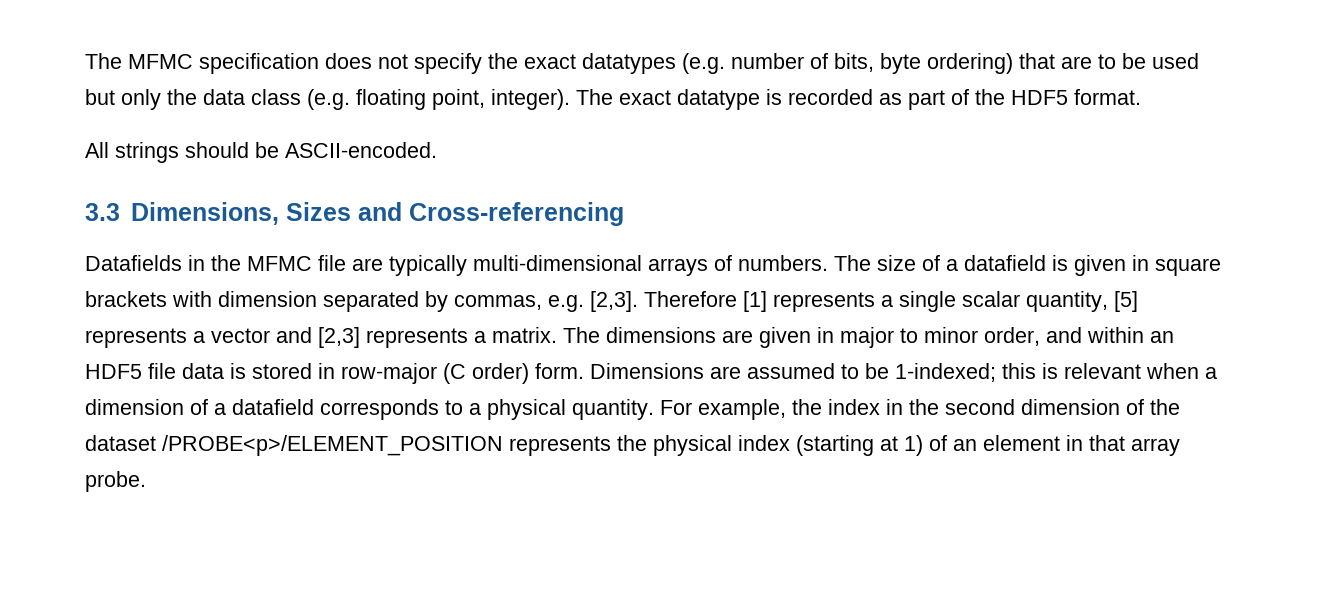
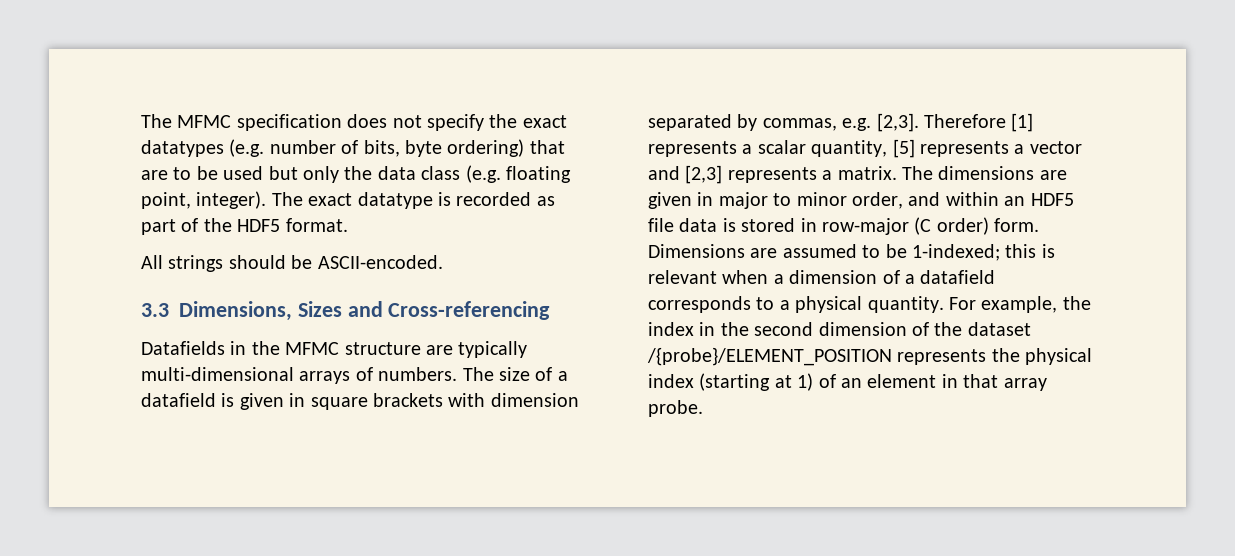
- Datafields in the MFMC file are typically multi-dimensional arrays of numbers.
+ Datafields in the MFMC structure are typically multi-dimensional arrays of numbers.
- Therefore [1] represents a single scalar quantity, [5] represents a vector and [2,3] represents a matrix.
+ Therefore [1] represents a scalar quantity, [5] represents a vector and [2,3] represents a matrix.
- For example, the index in the second dimension of the dataset /PROBE<p>/ELEMENT_POSITION represents the physical index (starting at 1) of an element in that array probe.
+ For example, the index in the second dimension of the dataset /{probe}/ELEMENT_POSITION represents the physical index (starting at 1) of an element in that array probe.

